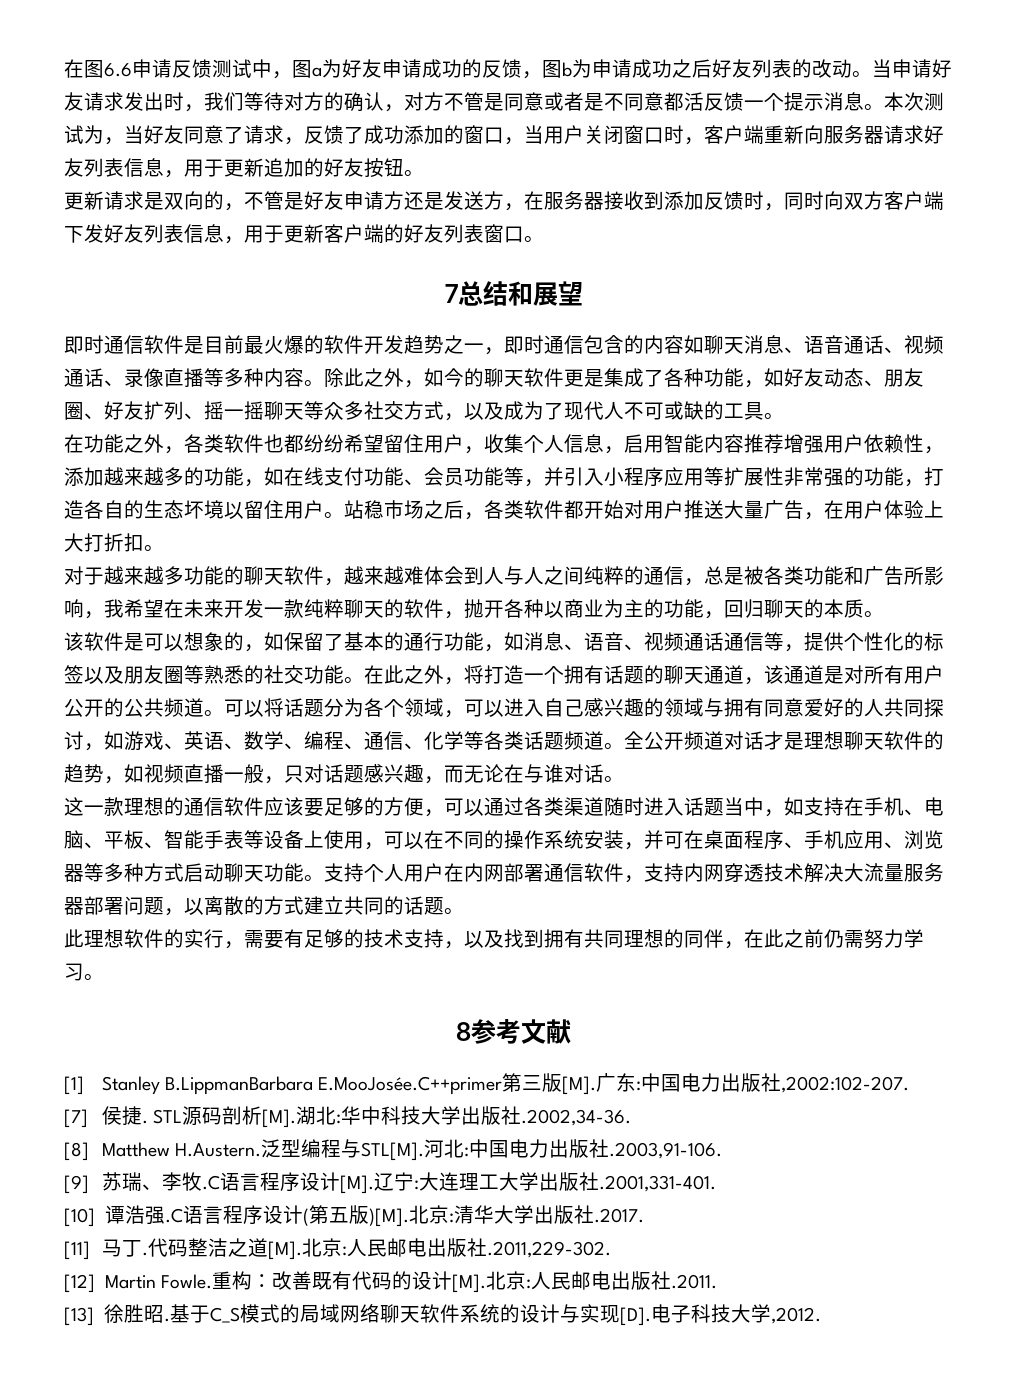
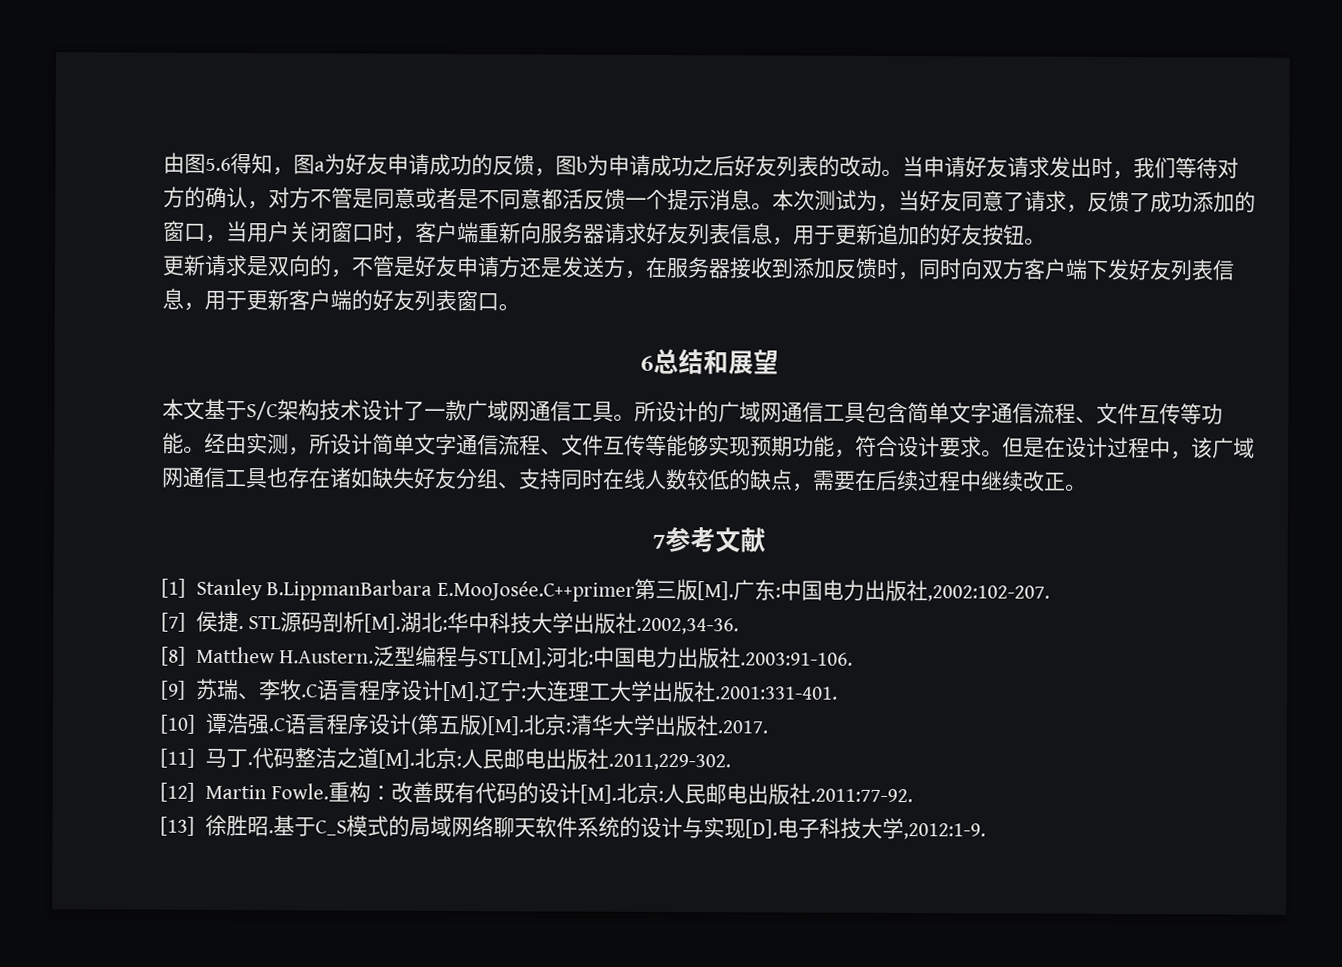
- 在图6.6申请反馈测试中，图a为好友申请成功的反馈，图b为申请成功之后好友列表的改动。
+ 由图5.6得知，图a为好友申请成功的反馈，图b为申请成功之后好友列表的改动。
- 7总结和展望
+ 6总结和展望
- 即时通信软件是目前最火爆的软件开发趋势之一，即时通信包含的内容如聊天消息、语音通话、视频通话、录像直播等多种内容。除此之外，如今的聊天软件更是集成了各种功能，如好友动态、朋友圈、好友扩列、摇一摇聊天等众多社交方式，以及成为了现代人不可或缺的工具。
- 在功能之外，各类软件也都纷纷希望留住用户，收集个人信息，启用智能内容推荐增强用户依赖性，添加越来越多的功能，如在线支付功能、会员功能等，并引入小程序应用等扩展性非常强的功能，打造各自的生态坏境以留住用户。站稳市场之后，各类软件都开始对用户推送大量广告，在用户体验上大打折扣。
- 对于越来越多功能的聊天软件，越来越难体会到人与人之间纯粹的通信，总是被各类功能和广告所影响，我希望在未来开发一款纯粹聊天的软件，抛开各种以商业为主的功能，回归聊天的本质。
- 该软件是可以想象的，如保留了基本的通行功能，如消息、语音、视频通话通信等，提供个性化的标签以及朋友圈等熟悉的社交功能。在此之外，将打造一个拥有话题的聊天通道，该通道是对所有用户公开的公共频道。可以将话题分为各个领域，可以进入自己感兴趣的领域与拥有同意爱好的人共同探讨，如游戏、英语、数学、编程、通信、化学等各类话题频道。全公开频道对话才是理想聊天软件的趋势，如视频直播一般，只对话题感兴趣，而无论在与谁对话。
- 这一款理想的通信软件应该要足够的方便，可以通过各类渠道随时进入话题当中，如支持在手机、电脑、平板、智能手表等设备上使用，可以在不同的操作系统安装，并可在桌面程序、手机应用、浏览器等多种方式启动聊天功能。支持个人用户在内网部署通信软件，支持内网穿透技术解决大流量服务器部署问题，以离散的方式建立共同的话题。
- 此理想软件的实行，需要有足够的技术支持，以及找到拥有共同理想的同伴，在此之前仍需努力学习。
- 8参考文献
+ 本文基于S/C架构技术设计了一款广域网通信工具。所设计的广域网通信工具包含简单文字通信流程、文件互传等功能。经由实测，所设计简单文字通信流程、文件互传等能够实现预期功能，符合设计要求。但是在设计过程中，该广域网通信工具也存在诸如缺失好友分组、支持同时在线人数较低的缺点，需要在后续过程中继续改正。
+ 7参考文献
- 河北:中国电力出版社.2003,91-106.
+ 河北:中国电力出版社.2003:91-106.
- [9]苏瑞、李牧.C语言程序设计[M].辽宁:大连理工大学出版社.2001,331-401.
+ [9]苏瑞、李牧.C语言程序设计[M].辽宁:大连理工大学出版社.2001:331-401.
- 重构：改善既有代码的设计[M].北京:人民邮电出版社.2011.
+ 重构：改善既有代码的设计[M].北京:人民邮电出版社.2011:77-92.
- 基于C_S模式的局域网络聊天软件系统的设计与实现[D].电子科技大学,2012.
+ 基于C_S模式的局域网络聊天软件系统的设计与实现[D].电子科技大学,2012:1-9.

